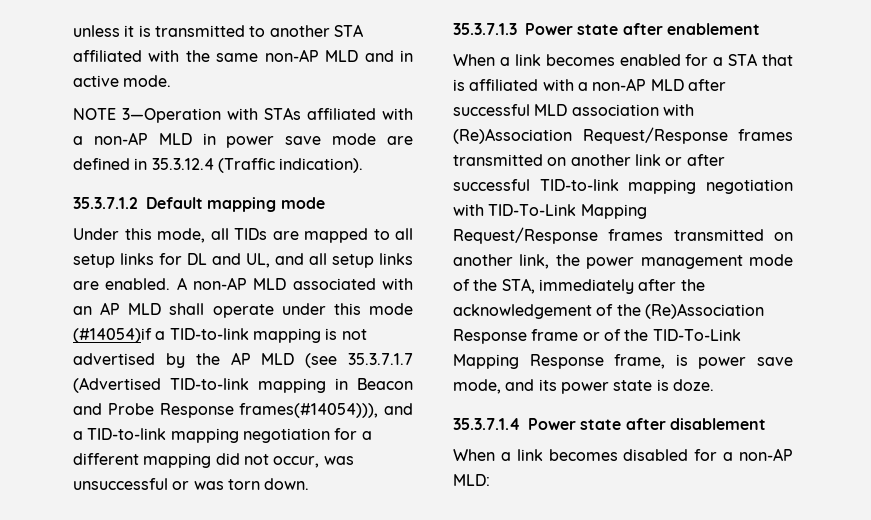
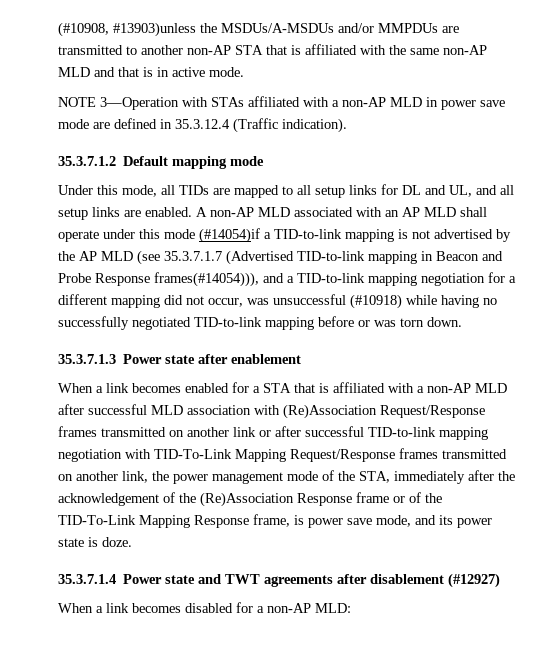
- unless it is transmitted to another STA affiliated with the same non-AP MLD and in active mode.
+ (#10908, #13903)unless the MSDUs/A-MSDUs and/or MMPDUs are transmitted to another non-AP STA that is affiliated with the same non-AP MLD and that is in active mode.
- A non-AP MLD associated with an AP MLD shall operate under this mode (#14054)if a TID-to-link mapping is not advertised by the AP MLD (see 35.3.7.1.7 (Advertised TID-to-link mapping in Beacon and Probe Response frames(#14054))), and a TID-to-link mapping negotiation for a different mapping did not occur, was unsuccessful or was torn down.
+ A non-AP MLD associated with an AP MLD shall operate under this mode (#14054)if a TID-to-link mapping is not advertised by the AP MLD (see 35.3.7.1.7 (Advertised TID-to-link mapping in Beacon and Probe Response frames(#14054))), and a TID-to-link mapping negotiation for a different mapping did not occur, was unsuccessful (#10918) while having no successfully negotiated TID-to-link mapping before or was torn down.
- 35.3.7.1.4 Power state after disablement
+ 35.3.7.1.4 Power state and TWT agreements after disablement (#12927)

